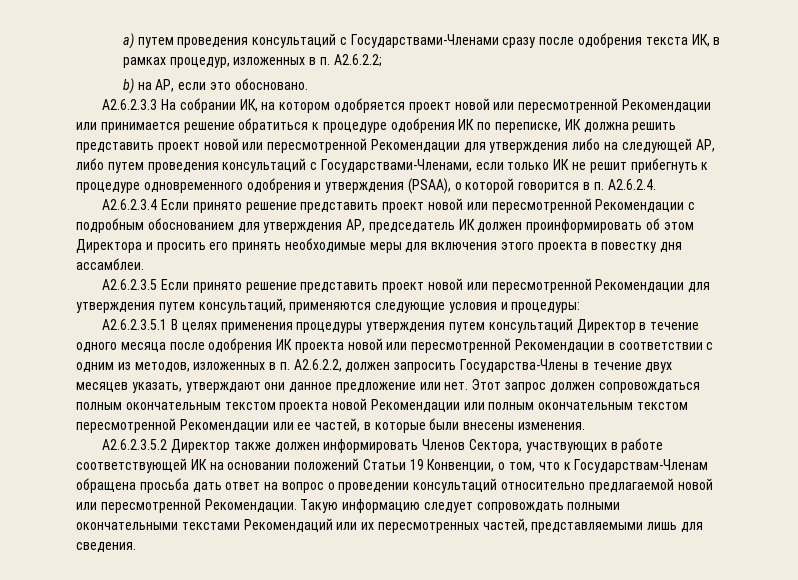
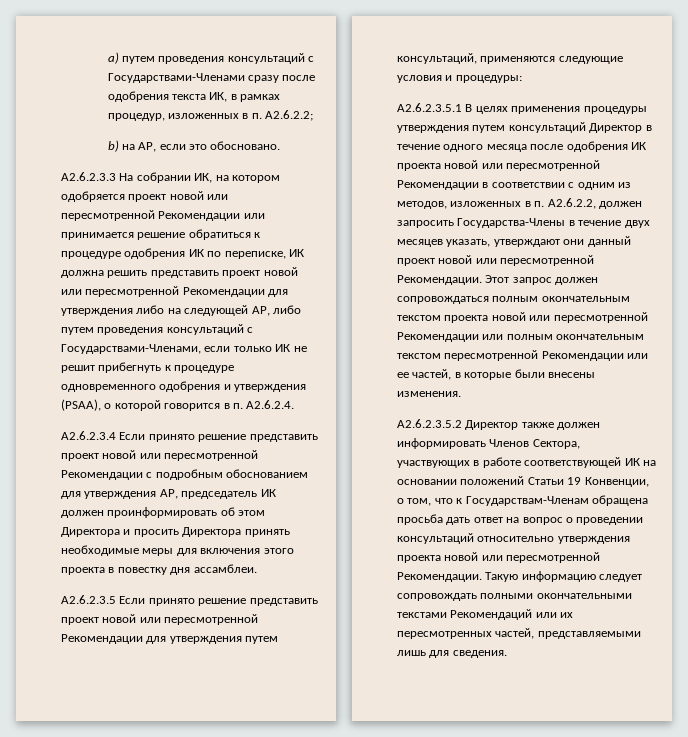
- А2.6.2.3.4 Если принято решение представить проект новой или пересмотренной Рекомендации с подробным обоснованием для утверждения АР, председатель ИК должен проинформировать об этом Директора и просить его принять необходимые меры для включения этого проекта в повестку дня ассамблеи.
+ А2.6.2.3.4 Если принято решение представить проект новой или пересмотренной Рекомендации с подробным обоснованием для утверждения АР, председатель ИК должен проинформировать об этом Директора и просить Директора принять необходимые меры для включения этого проекта в повестку дня ассамблеи.
- А2.6.2.3.5.1 В целях применения процедуры утверждения путем консультаций Директор в течение одного месяца после одобрения ИК проекта новой или пересмотренной Рекомендации в соответствии с одним из методов, изложенных в п. А2.6.2.2, должен запросить Государства-Члены в течение двух месяцев указать, утверждают они данное предложение или нет.
+ А2.6.2.3.5.1 В целях применения процедуры утверждения путем консультаций Директор в течение одного месяца после одобрения ИК проекта новой или пересмотренной Рекомендации в соответствии с одним из методов, изложенных в п. А2.6.2.2, должен запросить Государства-Члены в течение двух месяцев указать, утверждают они данный проект новой или пересмотренной Рекомендации.
- Этот запрос должен сопровождаться полным окончательным текстом проекта новой Рекомендации или полным окончательным текстом пересмотренной Рекомендации или ее частей, в которые были внесены изменения.
+ Этот запрос должен сопровождаться полным окончательным текстом проекта новой или пересмотренной Рекомендации или полным окончательным текстом пересмотренной Рекомендации или ее частей, в которые были внесены изменения.
- А2.6.2.3.5.2 Директор также должен информировать Членов Сектора, участвующих в работе соответствующей ИК на основании положений Статьи 19 Конвенции, о том, что к Государствам-Членам обращена просьба дать ответ на вопрос о проведении консультаций относительно предлагаемой новой или пересмотренной Рекомендации.
+ А2.6.2.3.5.2 Директор также должен информировать Членов Сектора, участвующих в работе соответствующей ИК на основании положений Статьи 19 Конвенции, о том, что к Государствам-Членам обращена просьба дать ответ на вопрос о проведении консультаций относительно утверждения проекта новой или пересмотренной Рекомендации.

